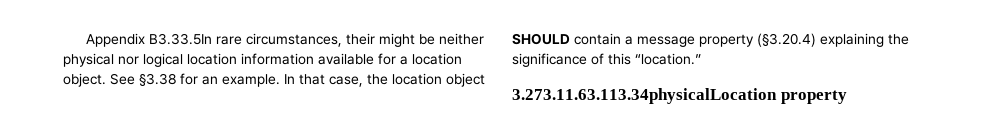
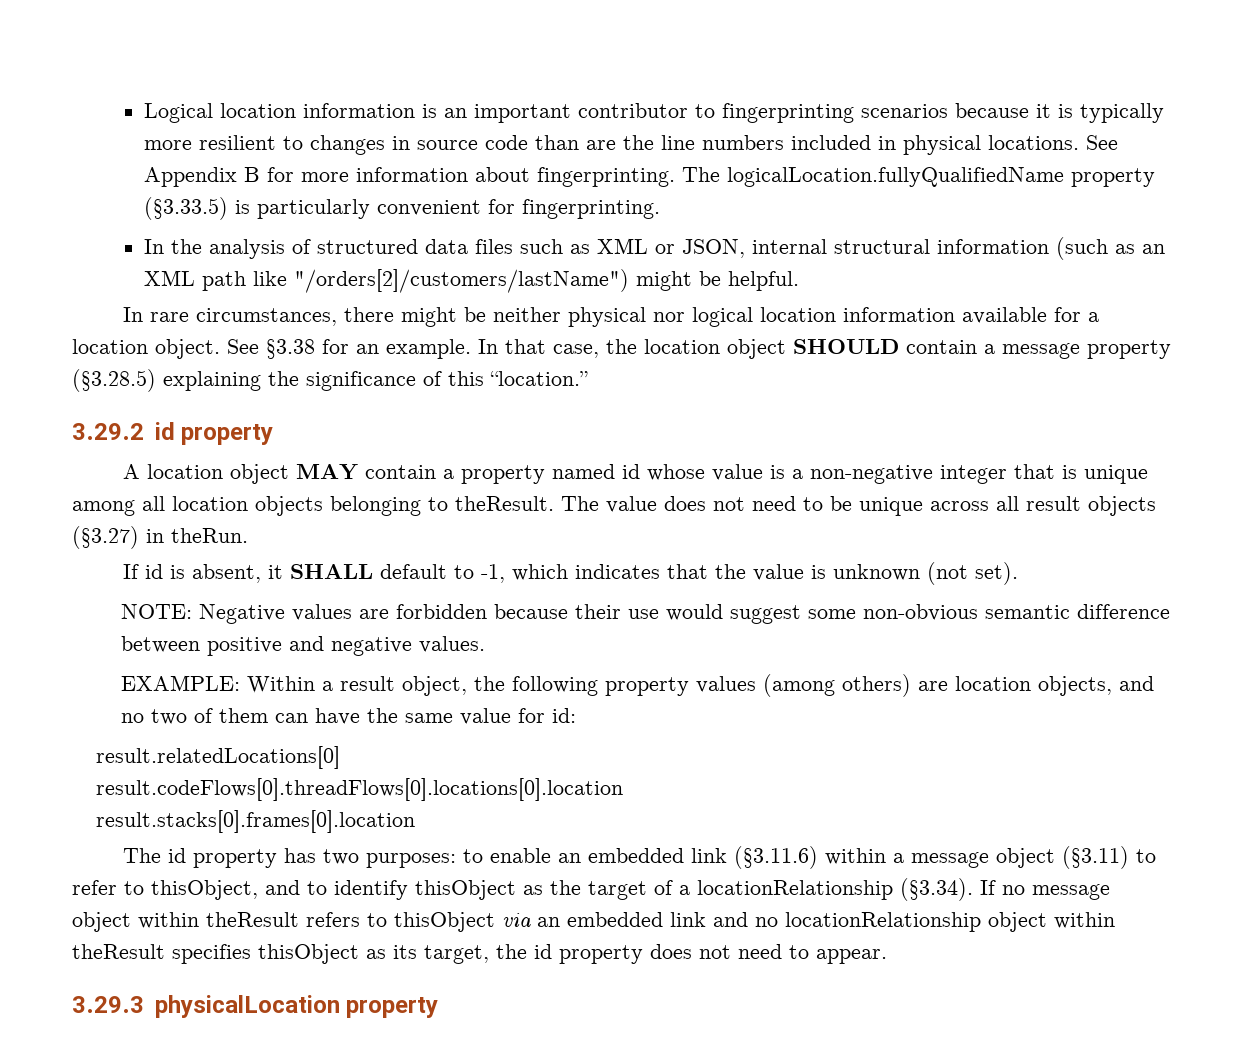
- Appendix B3.33.5In rare circumstances, their might be neither physical nor logical location information available for a location object.
+ Logical location information is an important contributor to fingerprinting scenarios because it is typically more resilient to changes in source code than are the line numbers included in physical locations. See Appendix B for more information about fingerprinting. The logicalLocation.fullyQualifiedName property (§3.33.5) is particularly convenient for fingerprinting.
+ In the analysis of structured data files such as XML or JSON, internal structural information (such as an XML path like "/orders[2]/customers/lastName") might be helpful.
+ In rare circumstances, there might be neither physical nor logical location information available for a location object.
- In that case, the location object SHOULD contain a message property (§3.20.4) explaining the significance of this “location.”
+ In that case, the location object SHOULD contain a message property (§3.28.5) explaining the significance of this “location.”
- 3.273.11.63.113.34physicalLocation property
+ 3.29.2 id property
+ A location object MAY contain a property named id whose value is a non-negative integer that is unique among all location objects belonging to theResult. The value does not need to be unique across all result objects (§3.27) in theRun.
+ If id is absent, it SHALL default to -1, which indicates that the value is unknown (not set).
+ NOTE: Negative values are forbidden because their use would suggest some non-obvious semantic difference between positive and negative values.
+ EXAMPLE: Within a result object, the following property values (among others) are location objects, and no two of them can have the same value for id:
+ result.relatedLocations[0]
+ result.codeFlows[0].threadFlows[0].locations[0].location
+ result.stacks[0].frames[0].location
+ The id property has two purposes: to enable an embedded link (§3.11.6) within a message object (§3.11) to refer to thisObject, and to identify thisObject as the target of a locationRelationship (§3.34). If no message object within theResult refers to thisObject via an embedded link and no locationRelationship object within theResult specifies thisObject as its target, the id property does not need to appear.
+ 3.29.3 physicalLocation property

